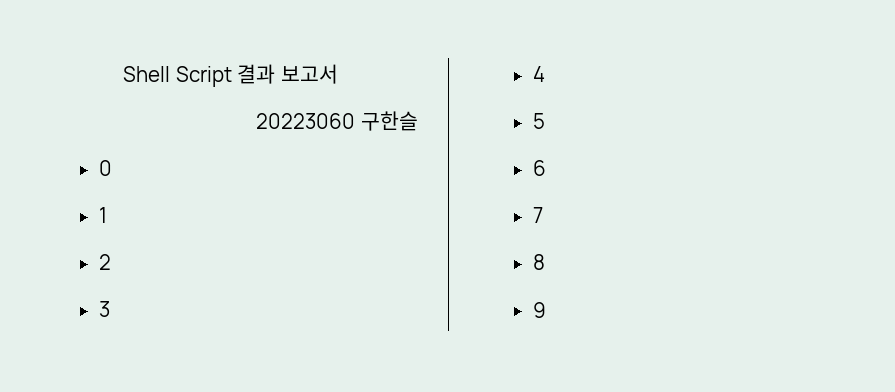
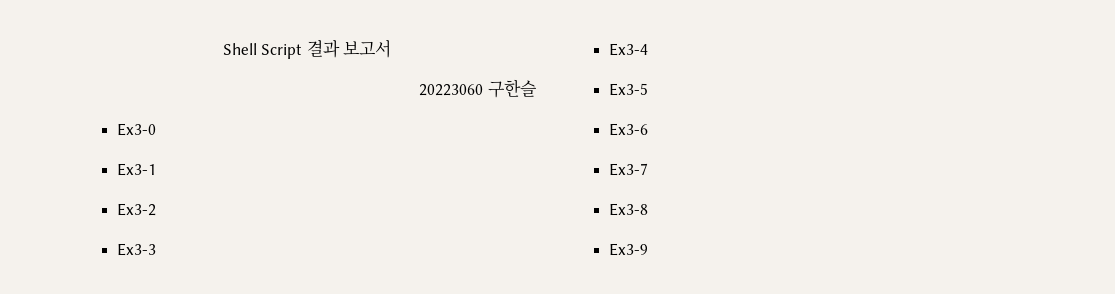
- 0
- 1
- 2
- 3
- 4
- 5
- 6
- 7
- 8
- 9
+ Ex3-0
+ Ex3-1
+ Ex3-2
+ Ex3-3
+ Ex3-4
+ Ex3-5
+ Ex3-6
+ Ex3-7
+ Ex3-8
+ Ex3-9

